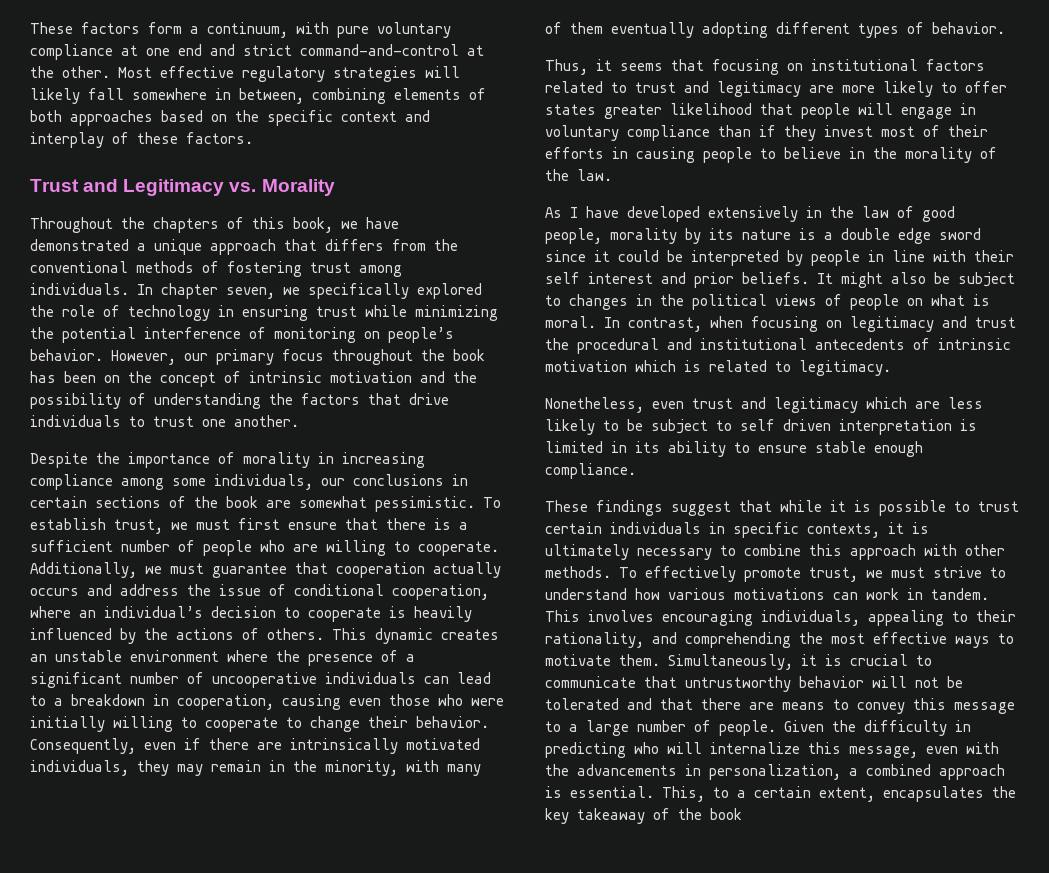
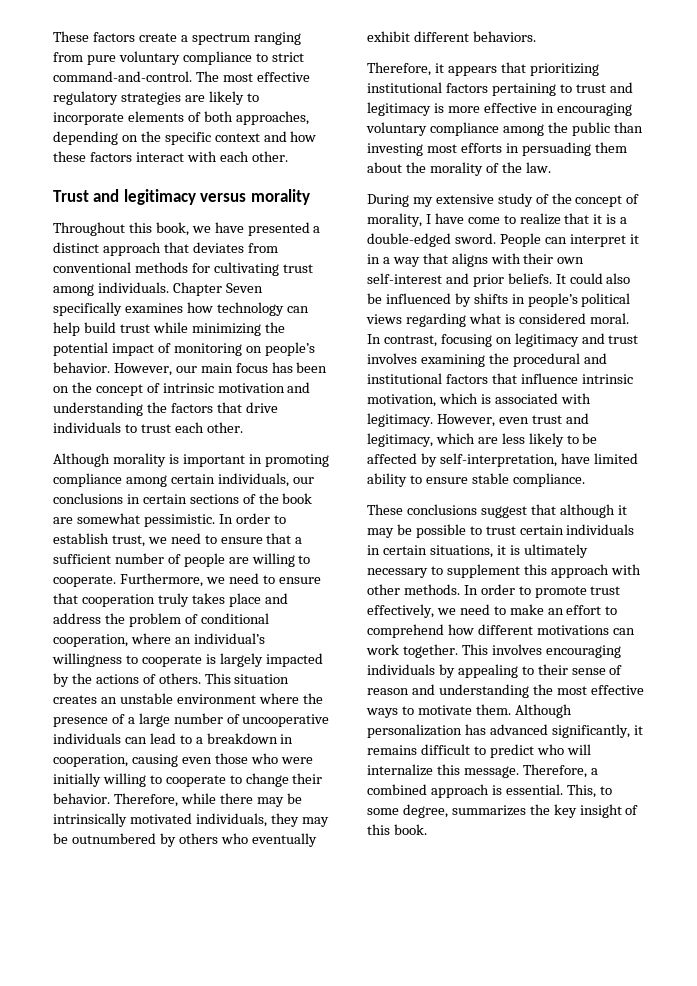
- These factors form a continuum, with pure voluntary compliance at one end and strict command-and-control at the other. Most effective regulatory strategies will likely fall somewhere in between, combining elements of both approaches based on the specific context and interplay of these factors.
- Trust and Legitimacy vs. Morality
- Throughout the chapters of this book, we have demonstrated a unique approach that differs from the conventional methods of fostering trust among individuals. In chapter seven, we specifically explored the role of technology in ensuring trust while minimizing the potential interference of monitoring on people’s behavior.
+ These factors create a spectrum ranging from pure voluntary compliance to strict command-and-control. The most effective regulatory strategies are likely to incorporate elements of both approaches, depending on the specific context and how these factors interact with each other.
+ Trust and legitimacy versus morality
+ Throughout this book, we have presented a distinct approach that deviates from conventional methods for cultivating trust among individuals. Chapter Seven specifically examines how technology can help build trust while minimizing the potential impact of monitoring on people’s behavior.
- However, our primary focus throughout the book has been on the concept of intrinsic motivation and the possibility of understanding the factors that drive individuals to trust one another.
- Despite the importance of morality in increasing compliance among some individuals, our conclusions in certain sections of the book are somewhat pessimistic.
+ However, our main focus has been on the concept of intrinsic motivation and understanding the factors that drive individuals to trust each other.
+ Although morality is important in promoting compliance among certain individuals, our conclusions in certain sections of the book are somewhat pessimistic.
- To establish trust, we must first ensure that there is a sufficient number of people who are willing to cooperate.
+ In order to establish trust, we need to ensure that a sufficient number of people are willing to cooperate.
- Additionally, we must guarantee that cooperation actually occurs and address the issue of conditional cooperation, where an individual’s decision to cooperate is heavily influenced by the actions of others.
+ Furthermore, we need to ensure that cooperation truly takes place and address the problem of conditional cooperation, where an individual’s willingness to cooperate is largely impacted by the actions of others.
- This dynamic creates an unstable environment where the presence of a significant number of uncooperative individuals can lead to a breakdown in cooperation, causing even those who were initially willing to cooperate to change their behavior.
+ This situation creates an unstable environment where the presence of a large number of uncooperative individuals can lead to a breakdown in cooperation, causing even those who were initially willing to cooperate to change their behavior.
- Consequently, even if there are intrinsically motivated individuals, they may remain in the minority, with many of them eventually adopting different types of behavior.
- Thus, it seems that focusing on institutional factors related to trust and legitimacy are more likely to offer states greater likelihood that people will engage in voluntary compliance than if they invest most of their efforts in causing people to believe in the morality of the law.
+ Therefore, while there may be intrinsically motivated individuals, they may be outnumbered by others who eventually exhibit different behaviors.
+ Therefore, it appears that prioritizing institutional factors pertaining to trust and legitimacy is more effective in encouraging voluntary compliance among the public than investing most efforts in persuading them about the morality of the law.
- As I have developed extensively in the law of good people, morality by its nature is a double edge sword since it could be interpreted by people in line with their self interest and prior beliefs.
+ During my extensive study of the concept of morality, I have come to realize that it is a double-edged sword. People can interpret it in a way that aligns with their own self-interest and prior beliefs.
- It might also be subject to changes in the political views of people on what is moral.
+ It could also be influenced by shifts in people’s political views regarding what is considered moral.
- In contrast, when focusing on legitimacy and trust the procedural and institutional antecedents of intrinsic motivation which is related to legitimacy.
- Nonetheless, even trust and legitimacy which are less likely to be subject to self driven interpretation is limited in its ability to ensure stable enough compliance.
+ In contrast, focusing on legitimacy and trust involves examining the procedural and institutional factors that influence intrinsic motivation, which is associated with legitimacy. However, even trust and legitimacy, which are less likely to be affected by self-interpretation, have limited ability to ensure stable compliance.
- These findings suggest that while it is possible to trust certain individuals in specific contexts, it is ultimately necessary to combine this approach with other methods.
+ These conclusions suggest that although it may be possible to trust certain individuals in certain situations, it is ultimately necessary to supplement this approach with other methods.
- To effectively promote trust, we must strive to understand how various motivations can work in tandem.
+ In order to promote trust effectively, we need to make an effort to comprehend how different motivations can work together.
- This involves encouraging individuals, appealing to their rationality, and comprehending the most effective ways to motivate them.
+ This involves encouraging individuals by appealing to their sense of reason and understanding the most effective ways to motivate them.
- Simultaneously, it is crucial to communicate that untrustworthy behavior will not be tolerated and that there are means to convey this message to a large number of people. Given the difficulty in predicting who will internalize this message, even with the advancements in personalization, a combined approach is essential.
+ Although personalization has advanced significantly, it remains difficult to predict who will internalize this message. Therefore, a combined approach is essential.
- This, to a certain extent, encapsulates the key takeaway of the book
+ This, to some degree, summarizes the key insight of this book.

